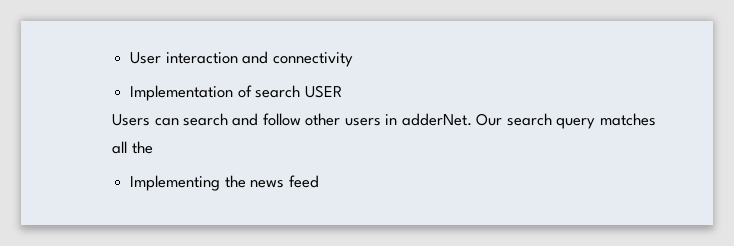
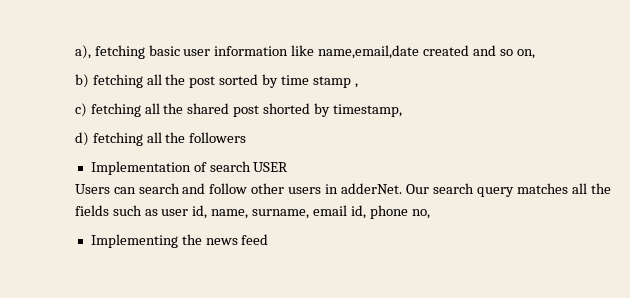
- User interaction and connectivity
+ a), fetching basic user information like name,email,date created and so on,
+ b) fetching all the post sorted by time stamp ,
+ c) fetching all the shared post shorted by timestamp,
+ d) fetching all the followers
- Our search query matches all the
+ Our search query matches all the fields such as user id, name, surname, email id, phone no,

